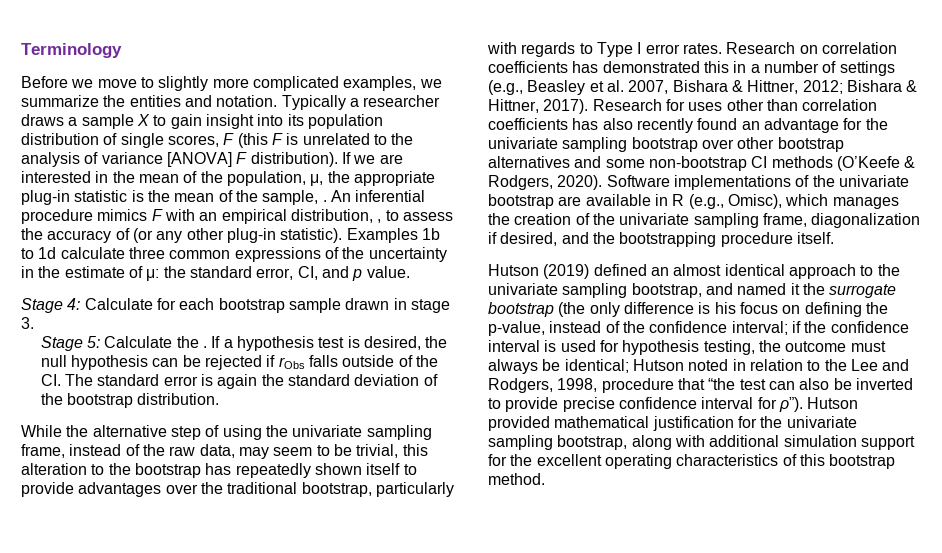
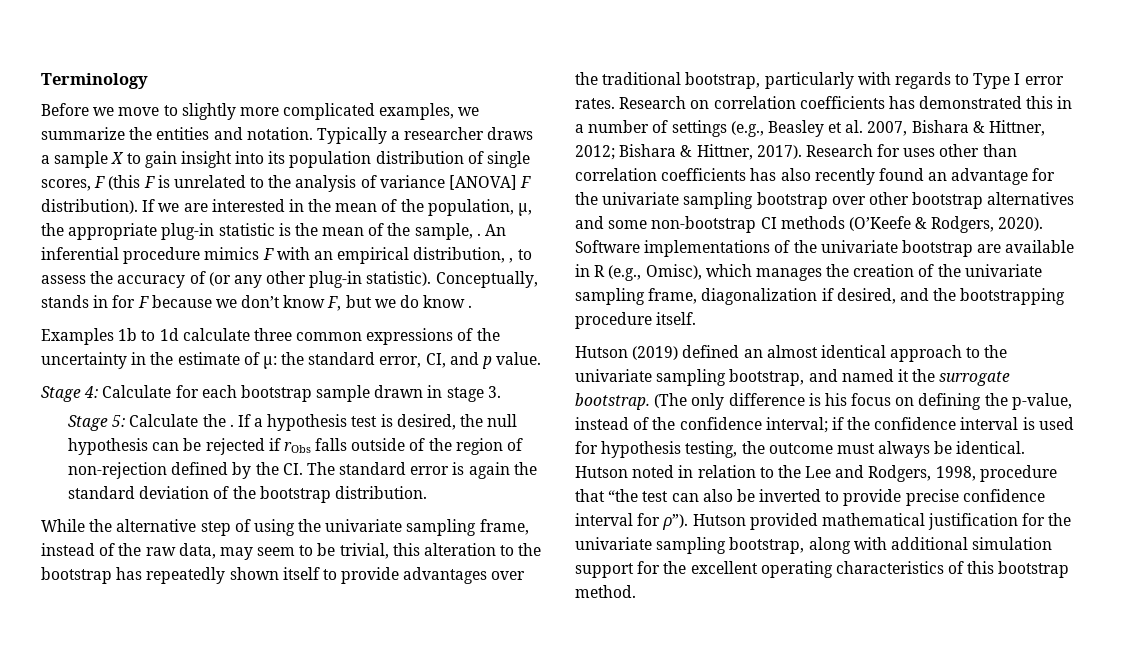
- An inferential procedure mimics F with an empirical distribution, , to assess the accuracy of (or any other plug-in statistic). Examples 1b to 1d calculate three common expressions of the uncertainty in the estimate of μ: the standard error, CI, and p value.
+ An inferential procedure mimics F with an empirical distribution, , to assess the accuracy of (or any other plug-in statistic). Conceptually, stands in for F because we don’t know F, but we do know .
+ Examples 1b to 1d calculate three common expressions of the uncertainty in the estimate of μ: the standard error, CI, and p value.
- If a hypothesis test is desired, the null hypothesis can be rejected if rObs falls outside of the CI. The standard error is again the standard deviation of the bootstrap distribution.
+ If a hypothesis test is desired, the null hypothesis can be rejected if rObs falls outside of the region of non-rejection defined by the CI. The standard error is again the standard deviation of the bootstrap distribution.
- Hutson (2019) defined an almost identical approach to the univariate sampling bootstrap, and named it the surrogate bootstrap (the only difference is his focus on defining the p-value, instead of the confidence interval;
+ Hutson (2019) defined an almost identical approach to the univariate sampling bootstrap, and named it the surrogate bootstrap. (The only difference is his focus on defining the p-value, instead of the confidence interval;
- if the confidence interval is used for hypothesis testing, the outcome must always be identical;
+ if the confidence interval is used for hypothesis testing, the outcome must always be identical.

